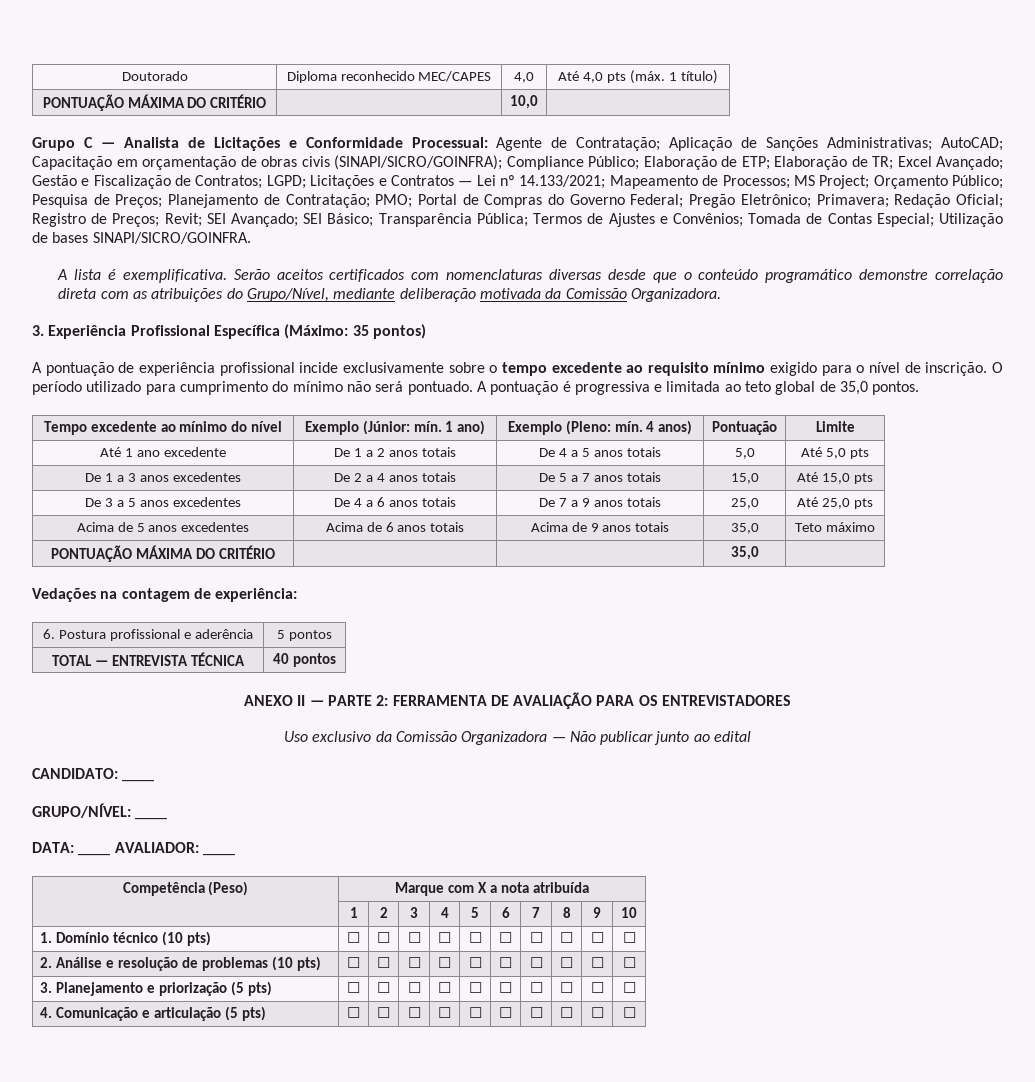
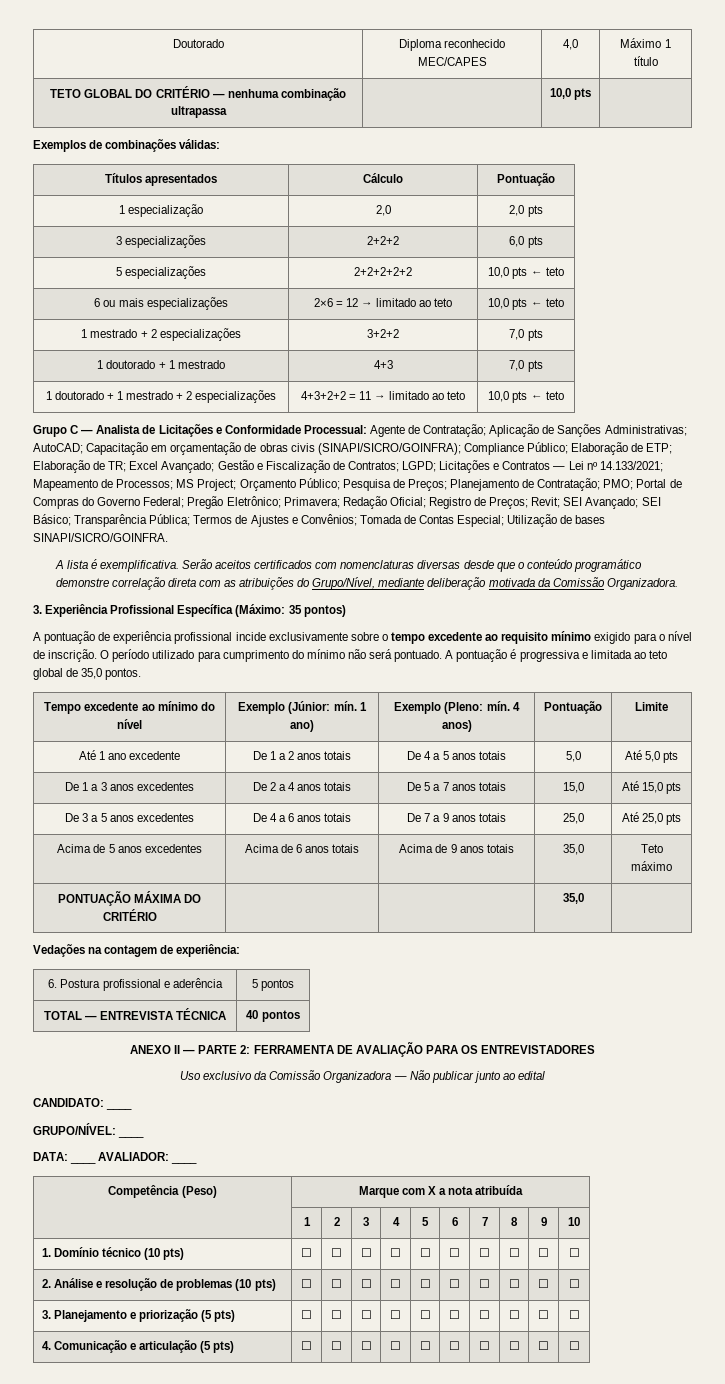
- Doutorado | Diploma reconhecido MEC/CAPES | 4,0 | Até 4,0 pts (máx. 1 título)
- PONTUAÇÃO MÁXIMA DO CRITÉRIO | | 10,0 |
+ Doutorado | Diploma reconhecido MEC/CAPES | 4,0 | Máximo 1 título
+ TETO GLOBAL DO CRITÉRIO — nenhuma combinação ultrapassa | | 10,0 pts |
+ Exemplos de combinações válidas:
+ Títulos apresentados | Cálculo | Pontuação
+ 1 especialização | 2,0 | 2,0 pts
+ 3 especializações | 2+2+2 | 6,0 pts
+ 5 especializações | 2+2+2+2+2 | 10,0 pts ← teto
+ 6 ou mais especializações | 2×6 = 12 → limitado ao teto | 10,0 pts ← teto
+ 1 mestrado + 2 especializações | 3+2+2 | 7,0 pts
+ 1 doutorado + 1 mestrado | 4+3 | 7,0 pts
+ 1 doutorado + 1 mestrado + 2 especializações | 4+3+2+2 = 11 → limitado ao teto | 10,0 pts ← teto

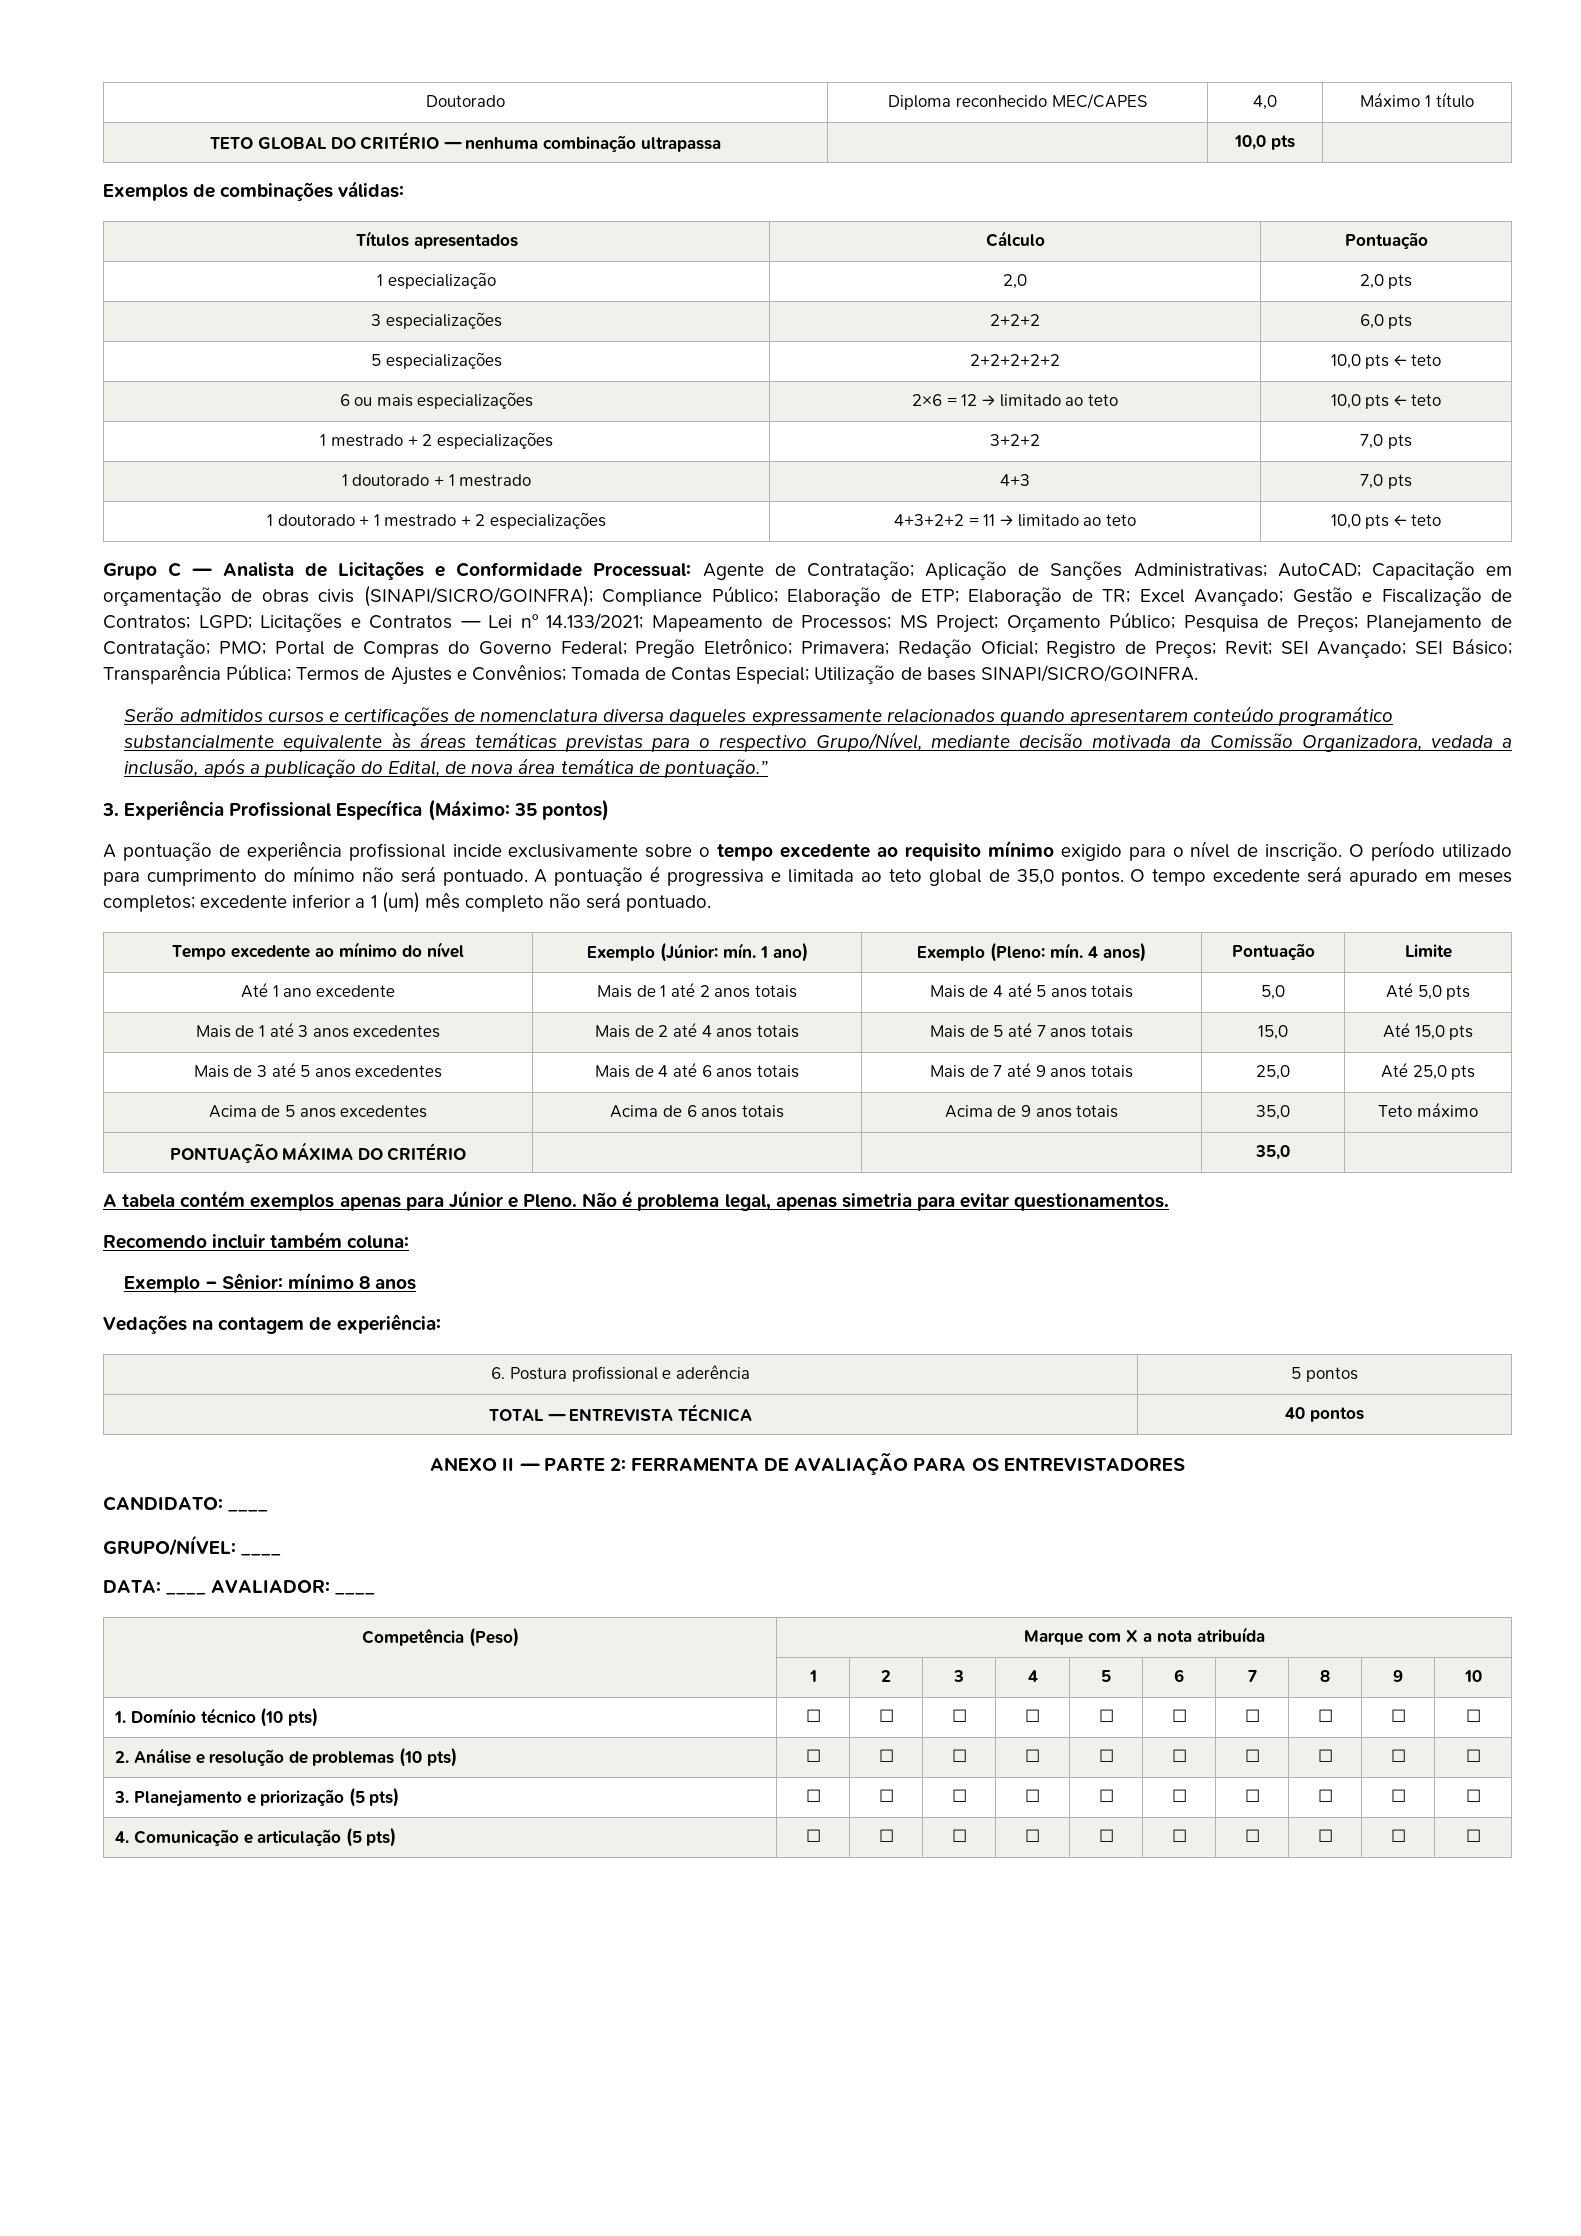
- A lista é exemplificativa. Serão aceitos certificados com nomenclaturas diversas desde que o conteúdo programático demonstre correlação direta com as atribuições do Grupo/Nível, mediante deliberação motivada da Comissão Organizadora.
+ Serão admitidos cursos e certificações de nomenclatura diversa daqueles expressamente relacionados quando apresentarem conteúdo programático substancialmente equivalente às áreas temáticas previstas para o respectivo Grupo/Nível, mediante decisão motivada da Comissão Organizadora, vedada a inclusão, após a publicação do Edital, de nova área temática de pontuação.”
+ O tempo excedente será apurado em meses completos; excedente inferior a 1 (um) mês completo não será pontuado.
- Até 1 ano excedente | De 1 a 2 anos totais | De 4 a 5 anos totais | 5,0 | Até 5,0 pts
+ Até 1 ano excedente | Mais de 1 até 2 anos totais | Mais de 4 até 5 anos totais | 5,0 | Até 5,0 pts
- De 1 a 3 anos excedentes | De 2 a 4 anos totais | De 5 a 7 anos totais | 15,0 | Até 15,0 pts
+ Mais de 1 até 3 anos excedentes | Mais de 2 até 4 anos totais | Mais de 5 até 7 anos totais | 15,0 | Até 15,0 pts
- De 3 a 5 anos excedentes | De 4 a 6 anos totais | De 7 a 9 anos totais | 25,0 | Até 25,0 pts
+ Mais de 3 até 5 anos excedentes | Mais de 4 até 6 anos totais | Mais de 7 até 9 anos totais | 25,0 | Até 25,0 pts
+ A tabela contém exemplos apenas para Júnior e Pleno. Não é problema legal, apenas simetria para evitar questionamentos.
+ Recomendo incluir também coluna:
+ Exemplo – Sênior: mínimo 8 anos
- Uso exclusivo da Comissão Organizadora — Não publicar junto ao edital

